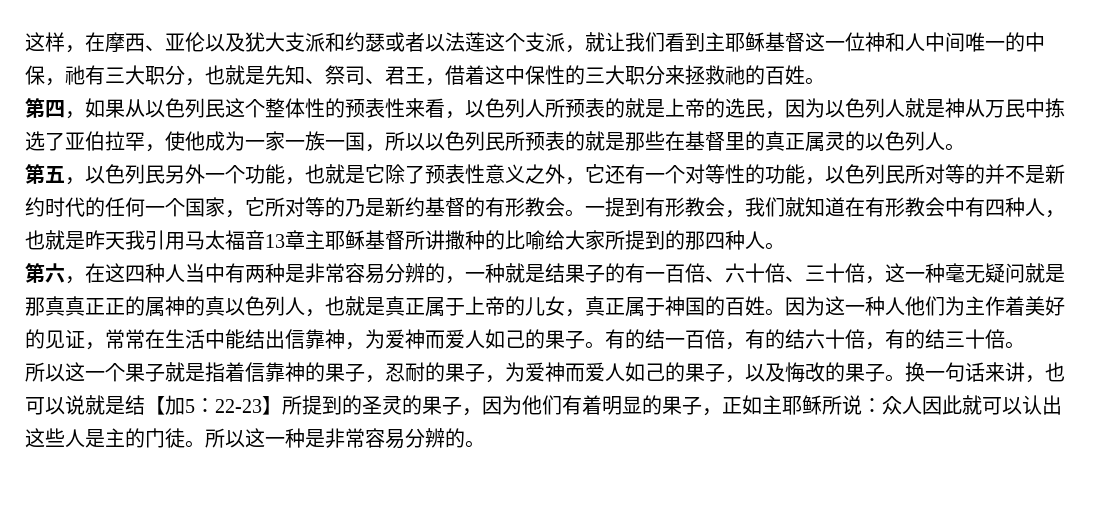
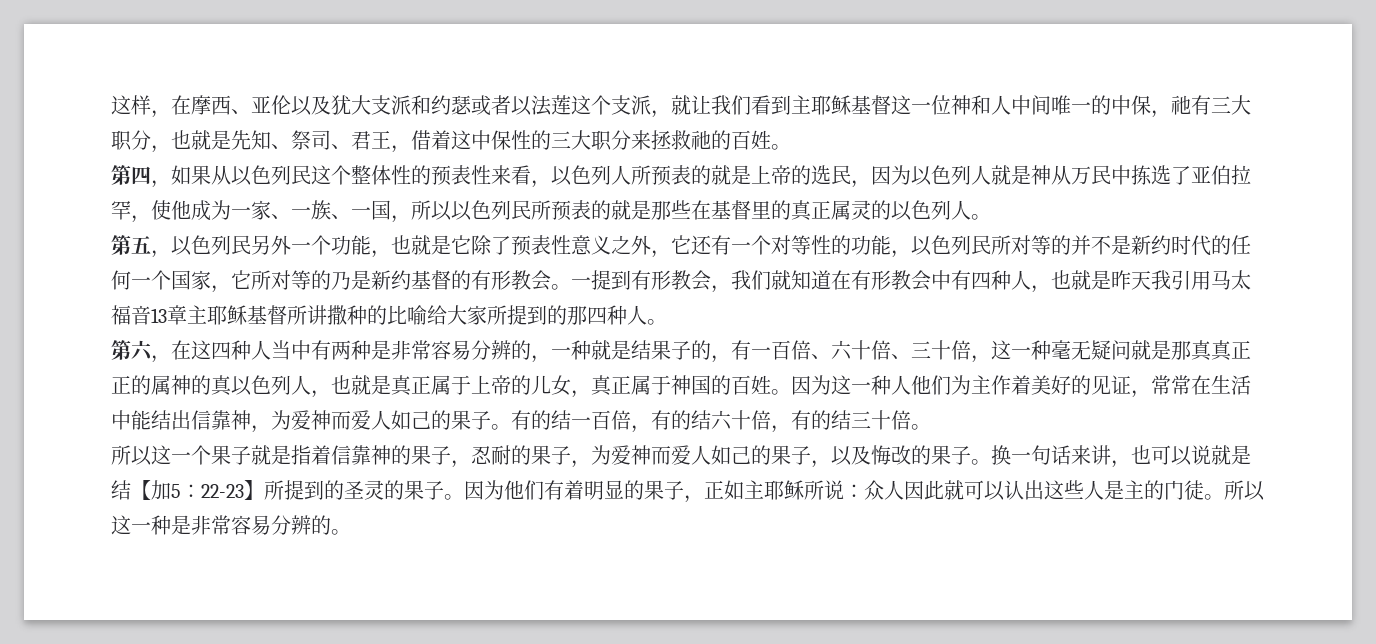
- 第四，如果从以色列民这个整体性的预表性来看，以色列人所预表的就是上帝的选民，因为以色列人就是神从万民中拣选了亚伯拉罕，使他成为一家一族一国，所以以色列民所预表的就是那些在基督里的真正属灵的以色列人。
+ 第四，如果从以色列民这个整体性的预表性来看，以色列人所预表的就是上帝的选民，因为以色列人就是神从万民中拣选了亚伯拉罕，使他成为一家、一族、一国，所以以色列民所预表的就是那些在基督里的真正属灵的以色列人。
- 第六，在这四种人当中有两种是非常容易分辨的，一种就是结果子的有一百倍、六十倍、三十倍，这一种毫无疑问就是那真真正正的属神的真以色列人，也就是真正属于上帝的儿女，真正属于神国的百姓。
+ 第六，在这四种人当中有两种是非常容易分辨的，一种就是结果子的，有一百倍、六十倍、三十倍，这一种毫无疑问就是那真真正正的属神的真以色列人，也就是真正属于上帝的儿女，真正属于神国的百姓。
- 换一句话来讲，也可以说就是结【加5：22-23】所提到的圣灵的果子，因为他们有着明显的果子，正如主耶稣所说：众人因此就可以认出这些人是主的门徒。
+ 换一句话来讲，也可以说就是结【加5：22-23】所提到的圣灵的果子。因为他们有着明显的果子，正如主耶稣所说：众人因此就可以认出这些人是主的门徒。

